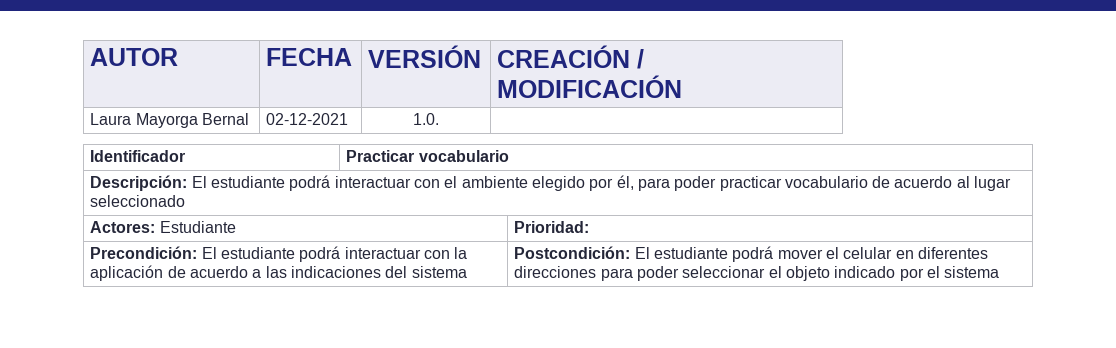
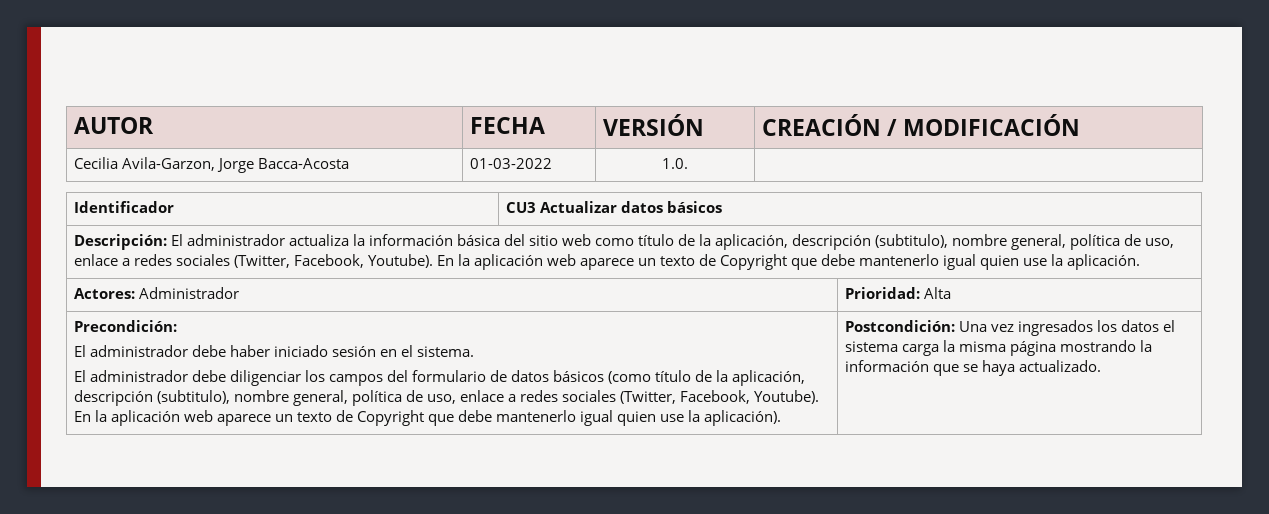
- Laura Mayorga Bernal | 02-12-2021 | 1.0. |
- Identificador | Practicar vocabulario
- Descripción: El estudiante podrá interactuar con el ambiente elegido por él, para poder practicar vocabulario de acuerdo al lugar seleccionado
+ Cecilia Avila-Garzon, Jorge Bacca-Acosta | 01-03-2022 | 1.0. |
+ Identificador | CU3 Actualizar datos básicos
+ Descripción: El administrador actualiza la información básica del sitio web como título de la aplicación, descripción (subtitulo), nombre general, política de uso, enlace a redes sociales (Twitter, Facebook, Youtube). En la aplicación web aparece un texto de Copyright que debe mantenerlo igual quien use la aplicación.
- Actores: Estudiante | Prioridad:
+ Actores: Administrador | Prioridad: Alta
- Precondición: El estudiante podrá interactuar con la aplicación de acuerdo a las indicaciones del sistema | Postcondición: El estudiante podrá mover el celular en diferentes direcciones para poder seleccionar el objeto indicado por el sistema
+ Precondición:
+ El administrador debe haber iniciado sesión en el sistema.
+ El administrador debe diligenciar los campos del formulario de datos básicos (como título de la aplicación, descripción (subtitulo), nombre general, política de uso, enlace a redes sociales (Twitter, Facebook, Youtube). En la aplicación web aparece un texto de Copyright que debe mantenerlo igual quien use la aplicación). | Postcondición: Una vez ingresados los datos el sistema carga la misma página mostrando la información que se haya actualizado.

